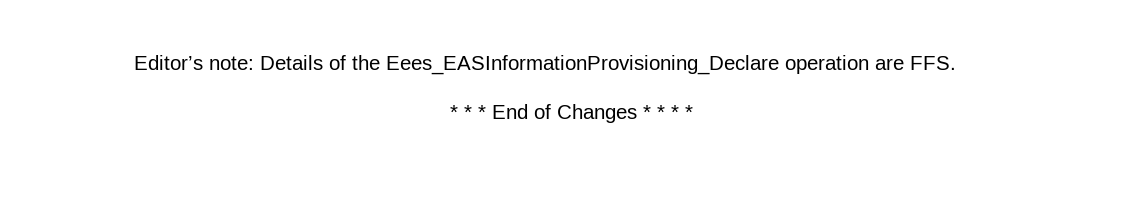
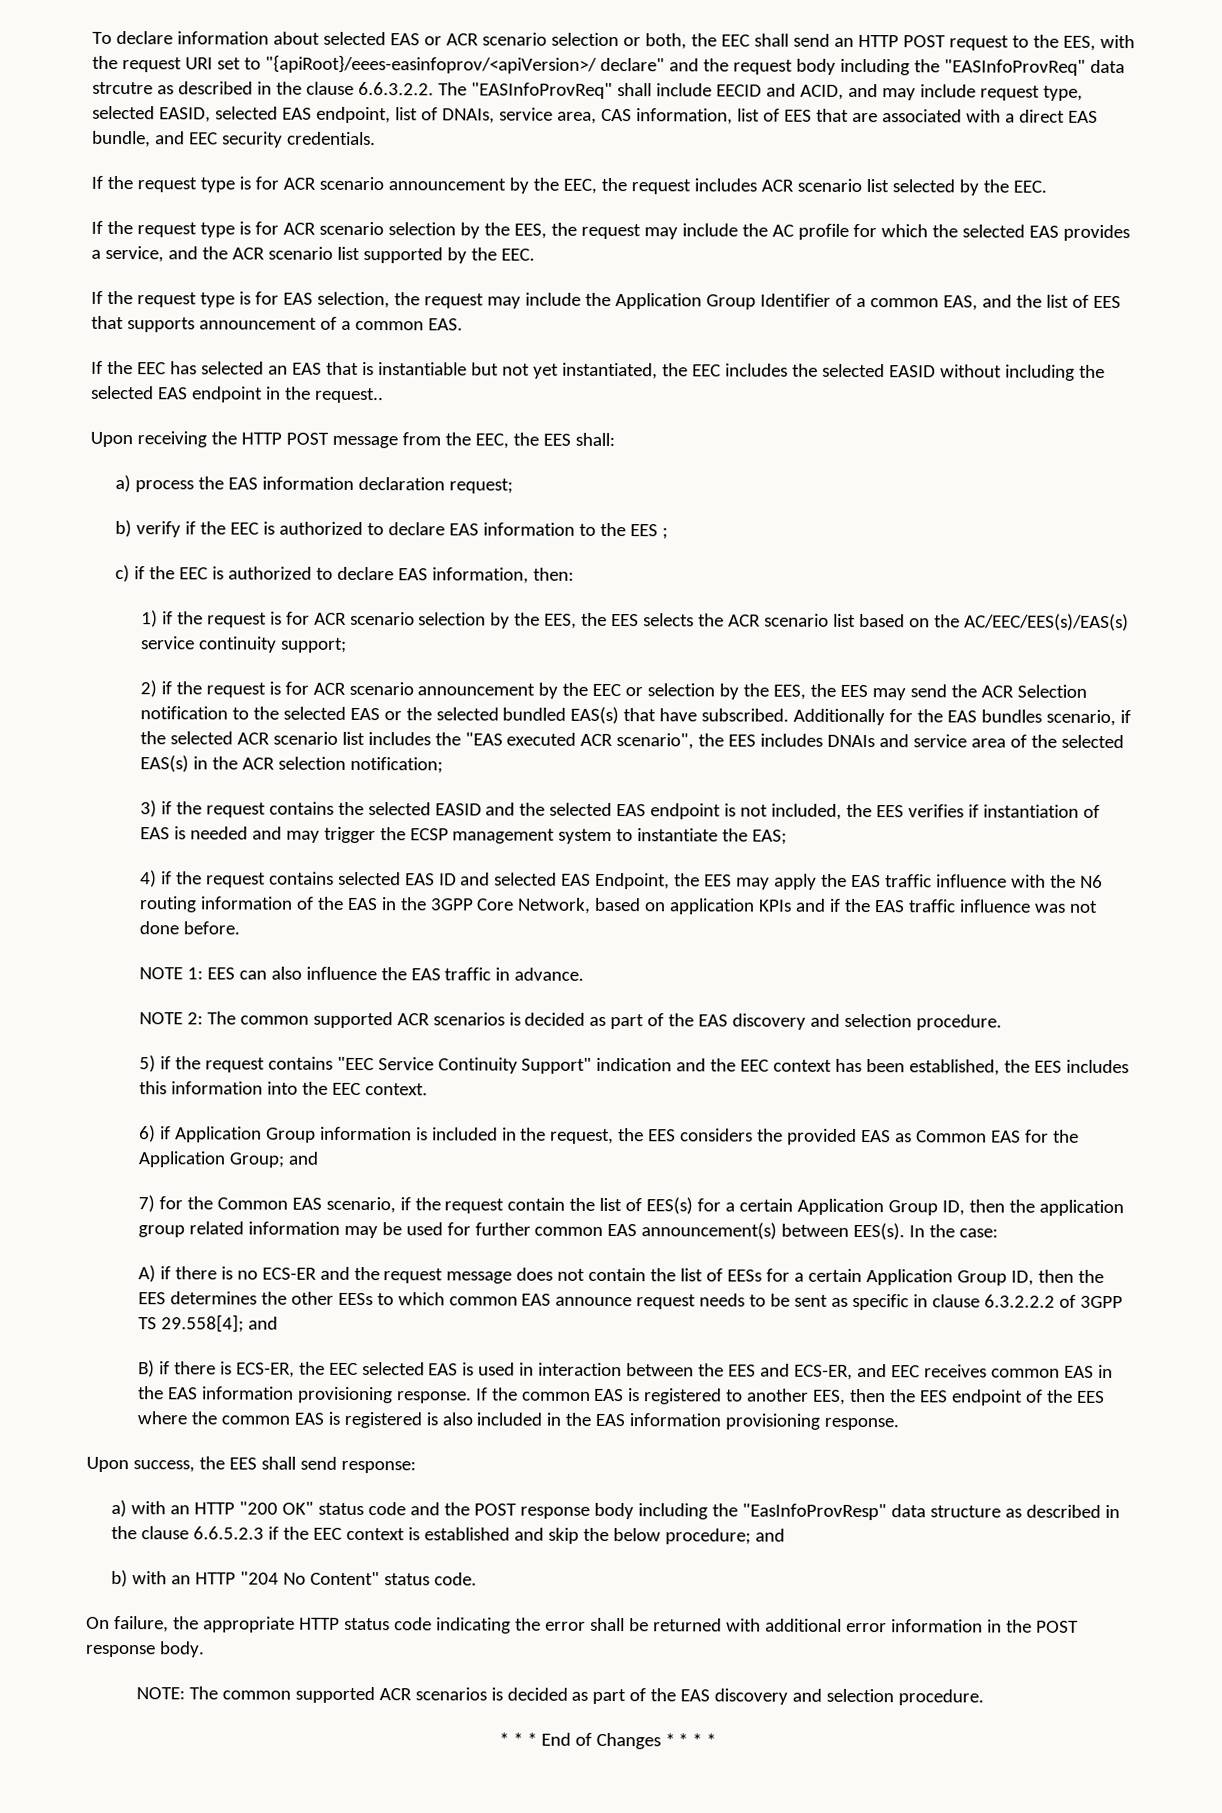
- Editor’s note: Details of the Eees_EASInformationProvisioning_Declare operation are FFS.
+ To declare information about selected EAS or ACR scenario selection or both, the EEC shall send an HTTP POST request to the EES, with the request URI set to "{apiRoot}/eees-easinfoprov/<apiVersion>/ declare" and the request body including the "EASInfoProvReq" data strcutre as described in the clause 6.6.3.2.2. The "EASInfoProvReq" shall include EECID and ACID, and may include request type, selected EASID, selected EAS endpoint, list of DNAIs, service area, CAS information, list of EES that are associated with a direct EAS bundle, and EEC security credentials.
+ If the request type is for ACR scenario announcement by the EEC, the request includes ACR scenario list selected by the EEC.
+ If the request type is for ACR scenario selection by the EES, the request may include the AC profile for which the selected EAS provides a service, and the ACR scenario list supported by the EEC.
+ If the request type is for EAS selection, the request may include the Application Group Identifier of a common EAS, and the list of EES that supports announcement of a common EAS.
+ If the EEC has selected an EAS that is instantiable but not yet instantiated, the EEC includes the selected EASID without including the selected EAS endpoint in the request..
+ Upon receiving the HTTP POST message from the EEC, the EES shall:
+ a) process the EAS information declaration request;
+ b) verify if the EEC is authorized to declare EAS information to the EES ;
+ c) if the EEC is authorized to declare EAS information, then:
+ 1) if the request is for ACR scenario selection by the EES, the EES selects the ACR scenario list based on the AC/EEC/EES(s)/EAS(s) service continuity support;
+ 2) if the request is for ACR scenario announcement by the EEC or selection by the EES, the EES may send the ACR Selection notification to the selected EAS or the selected bundled EAS(s) that have subscribed. Additionally for the EAS bundles scenario, if the selected ACR scenario list includes the "EAS executed ACR scenario", the EES includes DNAIs and service area of the selected EAS(s) in the ACR selection notification;
+ 3) if the request contains the selected EASID and the selected EAS endpoint is not included, the EES verifies if instantiation of EAS is needed and may trigger the ECSP management system to instantiate the EAS;
+ 4) if the request contains selected EAS ID and selected EAS Endpoint, the EES may apply the EAS traffic influence with the N6 routing information of the EAS in the 3GPP Core Network, based on application KPIs and if the EAS traffic influence was not done before.
+ NOTE 1: EES can also influence the EAS traffic in advance.
+ NOTE 2: The common supported ACR scenarios is decided as part of the EAS discovery and selection procedure.
+ 5) if the request contains "EEC Service Continuity Support" indication and the EEC context has been established, the EES includes this information into the EEC context.
+ 6) if Application Group information is included in the request, the EES considers the provided EAS as Common EAS for the Application Group; and
+ 7) for the Common EAS scenario, if the request contain the list of EES(s) for a certain Application Group ID, then the application group related information may be used for further common EAS announcement(s) between EES(s). In the case:
+ A) if there is no ECS-ER and the request message does not contain the list of EESs for a certain Application Group ID, then the EES determines the other EESs to which common EAS announce request needs to be sent as specific in clause 6.3.2.2.2 of 3GPP TS 29.558[4]; and
+ B) if there is ECS-ER, the EEC selected EAS is used in interaction between the EES and ECS-ER, and EEC receives common EAS in the EAS information provisioning response. If the common EAS is registered to another EES, then the EES endpoint of the EES where the common EAS is registered is also included in the EAS information provisioning response.
+ Upon success, the EES shall send response:
+ a) with an HTTP "200 OK" status code and the POST response body including the "EasInfoProvResp" data structure as described in the clause 6.6.5.2.3 if the EEC context is established and skip the below procedure; and
+ b) with an HTTP "204 No Content" status code.
+ On failure, the appropriate HTTP status code indicating the error shall be returned with additional error information in the POST response body.
+ NOTE: The common supported ACR scenarios is decided as part of the EAS discovery and selection procedure.

